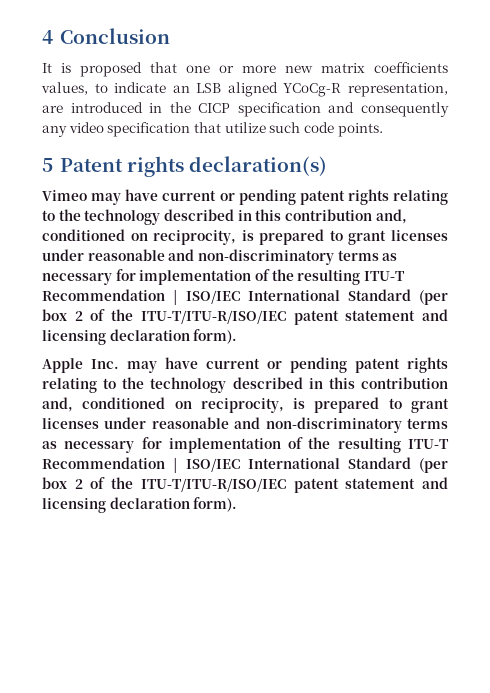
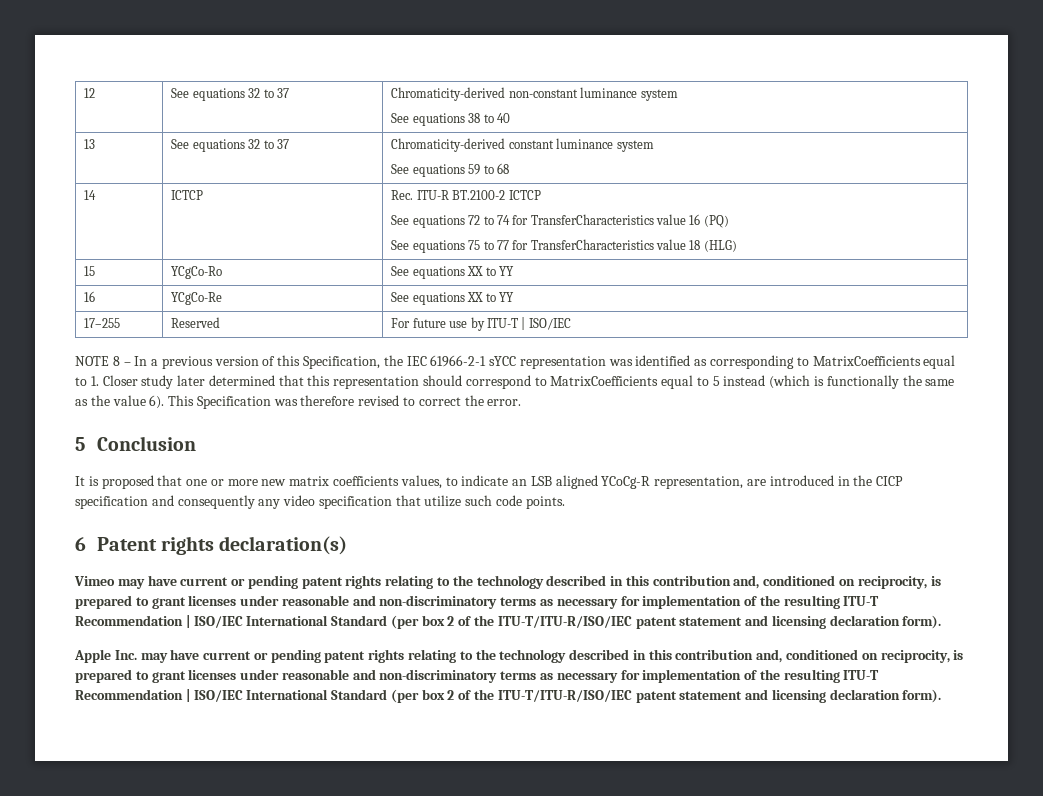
- 4 Conclusion
+ 12 | See equations 32 to 37 | Chromaticity-derived non-constant luminance system
+ See equations 38 to 40
+ 13 | See equations 32 to 37 | Chromaticity-derived constant luminance system
+ See equations 59 to 68
+ 14 | ICTCP | Rec. ITU-R BT.2100-2 ICTCP
+ See equations 72 to 74 for TransferCharacteristics value 16 (PQ)
+ See equations 75 to 77 for TransferCharacteristics value 18 (HLG)
+ 15 | YCgCo-Ro | See equations XX to YY
+ 16 | YCgCo-Re | See equations XX to YY
+ 17–255 | Reserved | For future use by ITU-T | ISO/IEC
+ NOTE 8 – In a previous version of this Specification, the IEC 61966-2-1 sYCC representation was identified as corresponding to MatrixCoefficients equal to 1. Closer study later determined that this representation should correspond to MatrixCoefficients equal to 5 instead (which is functionally the same as the value 6). This Specification was therefore revised to correct the error.
+ 5 Conclusion
- 5 Patent rights declaration(s)
+ 6 Patent rights declaration(s)

